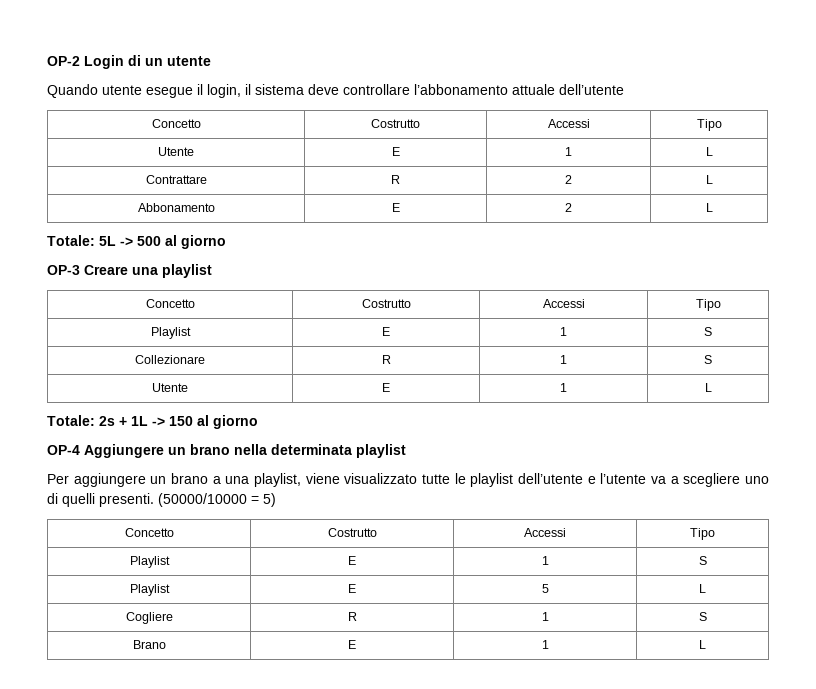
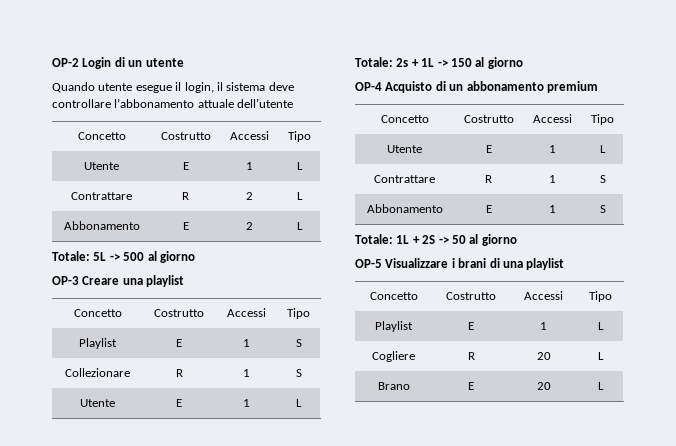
- OP-4 Aggiungere un brano nella determinata playlist
- Per aggiungere un brano a una playlist, viene visualizzato tutte le playlist dell’utente e l’utente va a scegliere uno di quelli presenti. (50000/10000 = 5)
+ OP-4 Acquisto di un abbonamento premium
  Concetto | Costrutto | Accessi | Tipo
- Playlist | E | 1 | S
- Playlist | E | 5 | L
+ Utente | E | 1 | L
+ Contrattare | R | 1 | S
+ Abbonamento | E | 1 | S
+ Totale: 1L + 2S -> 50 al giorno
+ OP-5 Visualizzare i brani di una playlist
+ Concetto | Costrutto | Accessi | Tipo
+ Playlist | E | 1 | L
- Cogliere | R | 1 | S
+ Cogliere | R | 20 | L
- Brano | E | 1 | L
+ Brano | E | 20 | L

